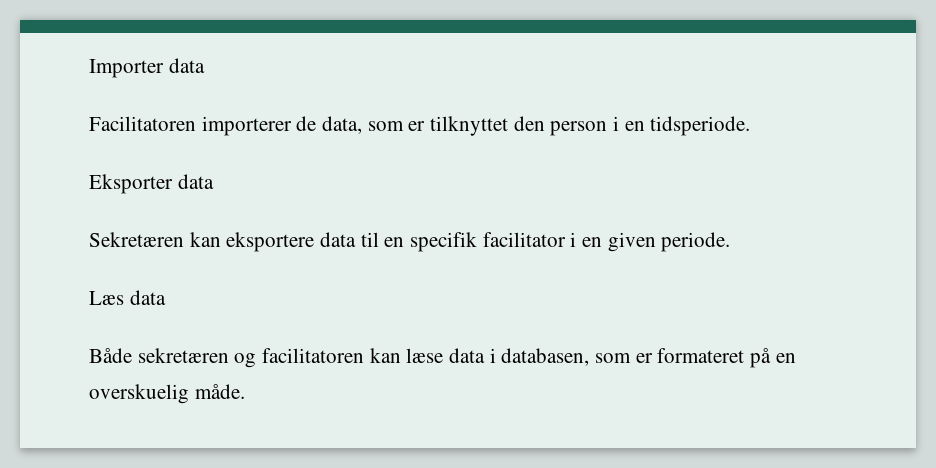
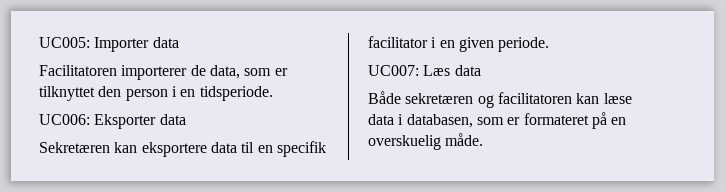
- Importer data
+ UC005: Importer data
- Eksporter data
+ UC006: Eksporter data
- Læs data
+ UC007: Læs data

